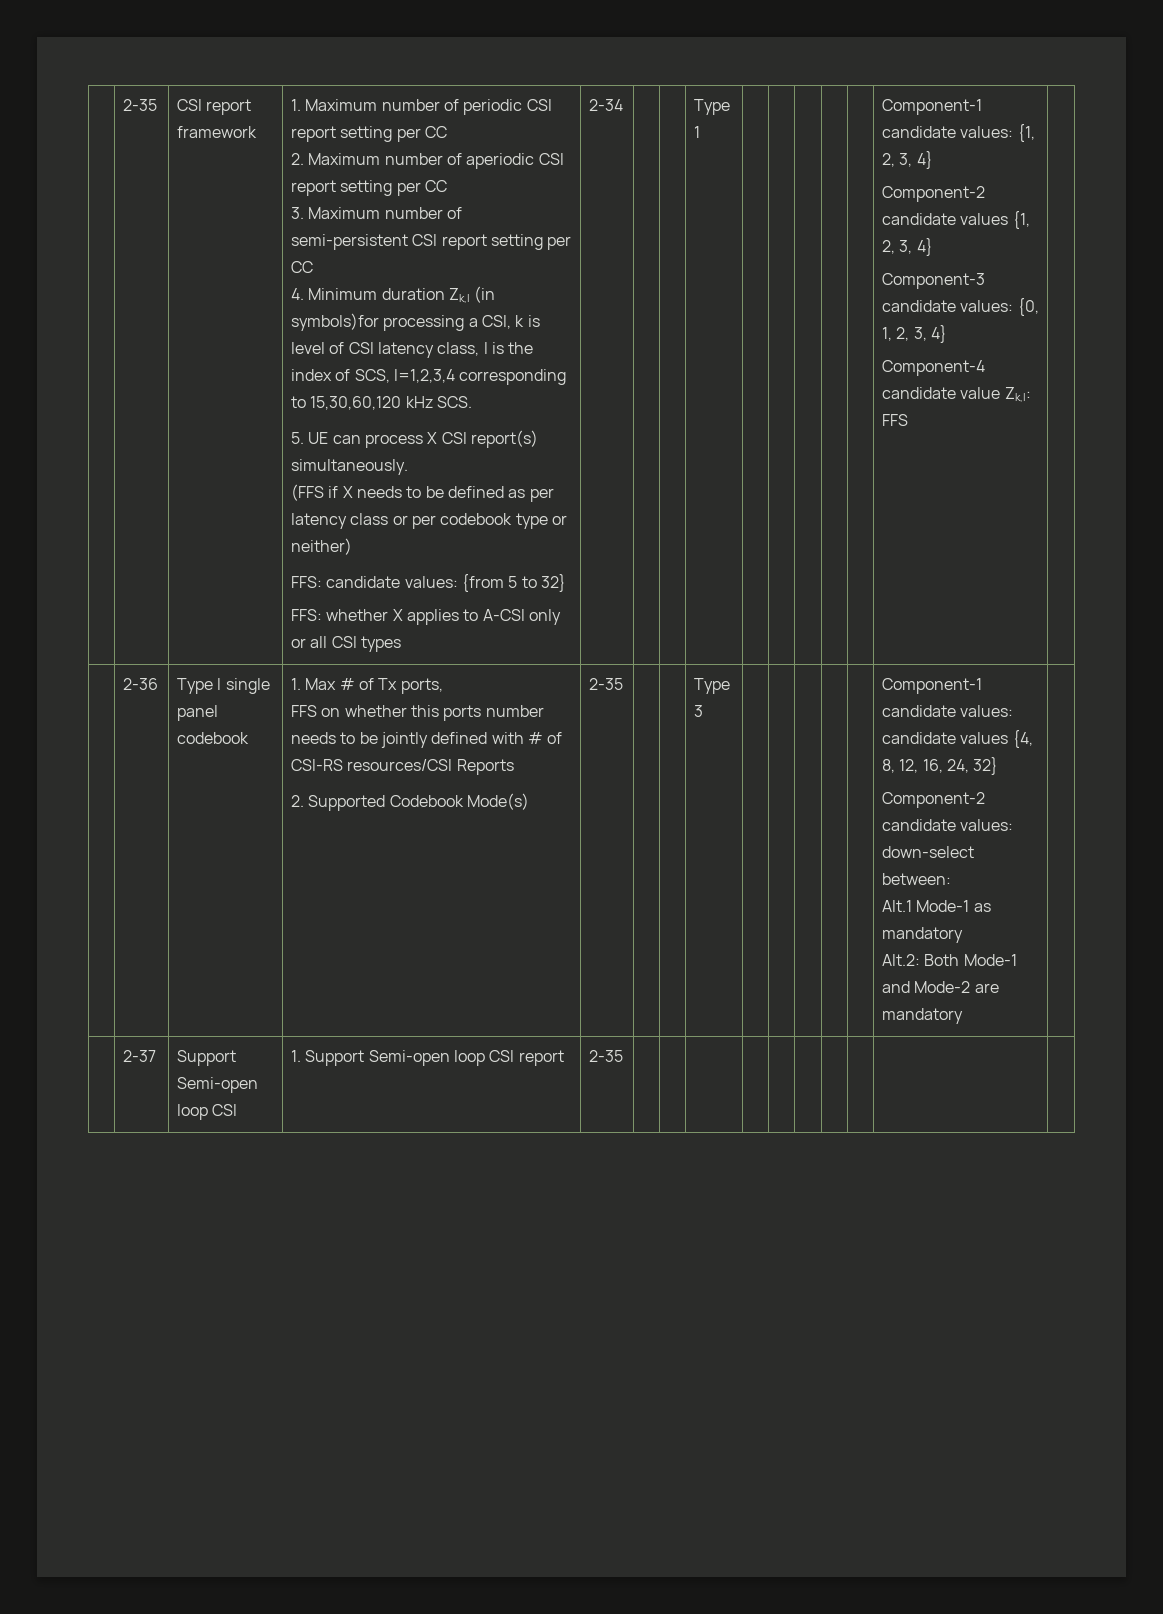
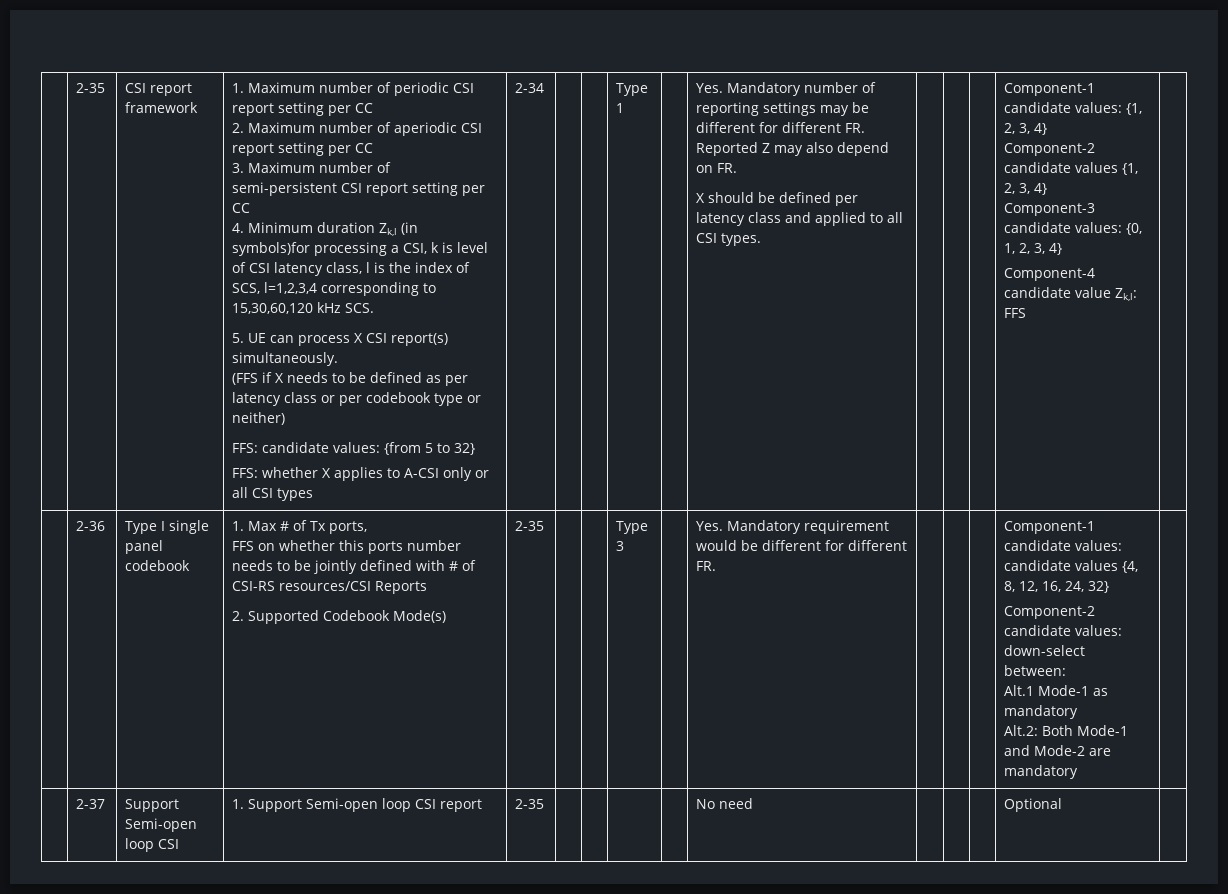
+ Yes. Mandatory number of reporting settings may be different for different FR. Reported Z may also depend on FR.
+ X should be defined per latency class and applied to all CSI types.
+ Yes. Mandatory requirement would be different for different FR.
- | 2-37 | Support Semi-open loop CSI | 1. Support Semi-open loop CSI report | 2-35 | | | | | | | | | |
+ | 2-37 | Support Semi-open loop CSI | 1. Support Semi-open loop CSI report | 2-35 | | | | | No need | | | | Optional |

